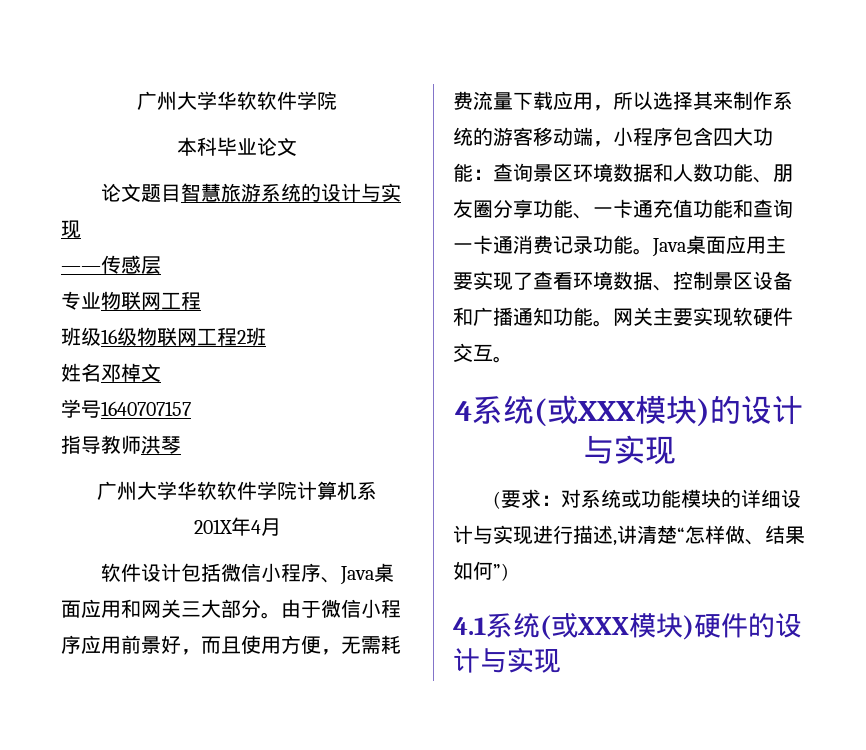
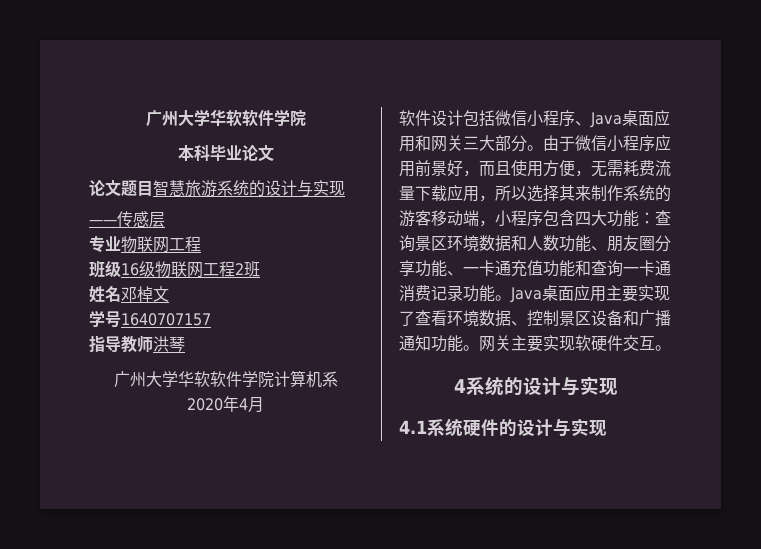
- 201X年4月
+ 2020年4月
- 4系统(或XXX模块)的设计与实现
- (要求：对系统或功能模块的详细设计与实现进行描述,讲清楚“怎样做、结果如何”)
- 4.1系统(或XXX模块)硬件的设计与实现
+ 4系统的设计与实现
+ 4.1系统硬件的设计与实现

